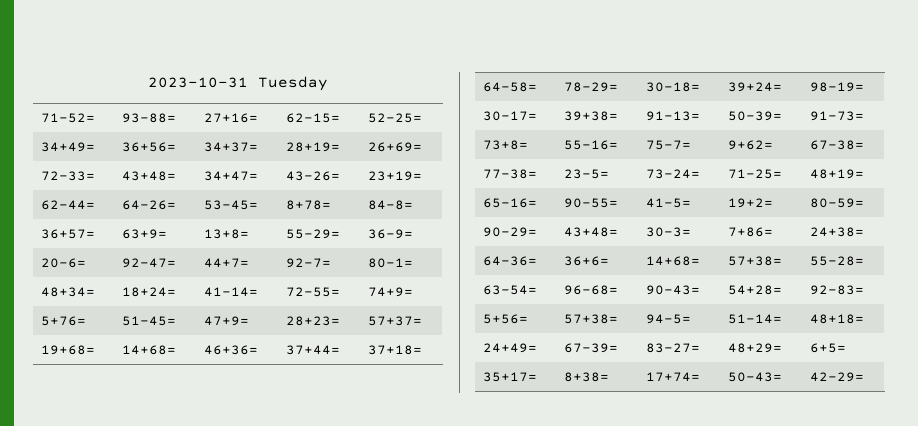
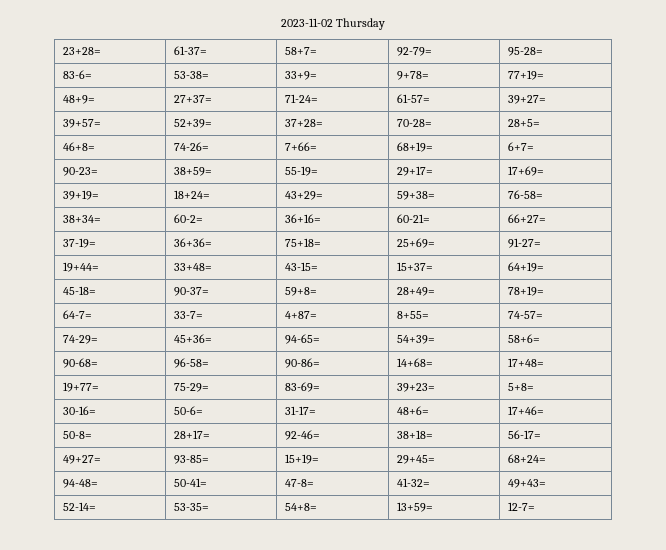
- 2023-10-31 Tuesday
- 71-52= | 93-88= | 27+16= | 62-15= | 52-25=
- 34+49= | 36+56= | 34+37= | 28+19= | 26+69=
- 72-33= | 43+48= | 34+47= | 43-26= | 23+19=
- 62-44= | 64-26= | 53-45= | 8+78= | 84-8=
- 36+57= | 63+9= | 13+8= | 55-29= | 36-9=
- 20-6= | 92-47= | 44+7= | 92-7= | 80-1=
- 48+34= | 18+24= | 41-14= | 72-55= | 74+9=
- 5+76= | 51-45= | 47+9= | 28+23= | 57+37=
- 19+68= | 14+68= | 46+36= | 37+44= | 37+18=
- 64-58= | 78-29= | 30-18= | 39+24= | 98-19=
- 30-17= | 39+38= | 91-13= | 50-39= | 91-73=
- 73+8= | 55-16= | 75-7= | 9+62= | 67-38=
- 77-38= | 23-5= | 73-24= | 71-25= | 48+19=
- 65-16= | 90-55= | 41-5= | 19+2= | 80-59=
- 90-29= | 43+48= | 30-3= | 7+86= | 24+38=
- 64-36= | 36+6= | 14+68= | 57+38= | 55-28=
- 63-54= | 96-68= | 90-43= | 54+28= | 92-83=
- 5+56= | 57+38= | 94-5= | 51-14= | 48+18=
- 24+49= | 67-39= | 83-27= | 48+29= | 6+5=
- 35+17= | 8+38= | 17+74= | 50-43= | 42-29=
+ 2023-11-02 Thursday
+ 23+28= | 61-37= | 58+7= | 92-79= | 95-28=
+ 83-6= | 53-38= | 33+9= | 9+78= | 77+19=
+ 48+9= | 27+37= | 71-24= | 61-57= | 39+27=
+ 39+57= | 52+39= | 37+28= | 70-28= | 28+5=
+ 46+8= | 74-26= | 7+66= | 68+19= | 6+7=
+ 90-23= | 38+59= | 55-19= | 29+17= | 17+69=
+ 39+19= | 18+24= | 43+29= | 59+38= | 76-58=
+ 38+34= | 60-2= | 36+16= | 60-21= | 66+27=
+ 37-19= | 36+36= | 75+18= | 25+69= | 91-27=
+ 19+44= | 33+48= | 43-15= | 15+37= | 64+19=
+ 45-18= | 90-37= | 59+8= | 28+49= | 78+19=
+ 64-7= | 33-7= | 4+87= | 8+55= | 74-57=
+ 74-29= | 45+36= | 94-65= | 54+39= | 58+6=
+ 90-68= | 96-58= | 90-86= | 14+68= | 17+48=
+ 19+77= | 75-29= | 83-69= | 39+23= | 5+8=
+ 30-16= | 50-6= | 31-17= | 48+6= | 17+46=
+ 50-8= | 28+17= | 92-46= | 38+18= | 56-17=
+ 49+27= | 93-85= | 15+19= | 29+45= | 68+24=
+ 94-48= | 50-41= | 47-8= | 41-32= | 49+43=
+ 52-14= | 53-35= | 54+8= | 13+59= | 12-7=

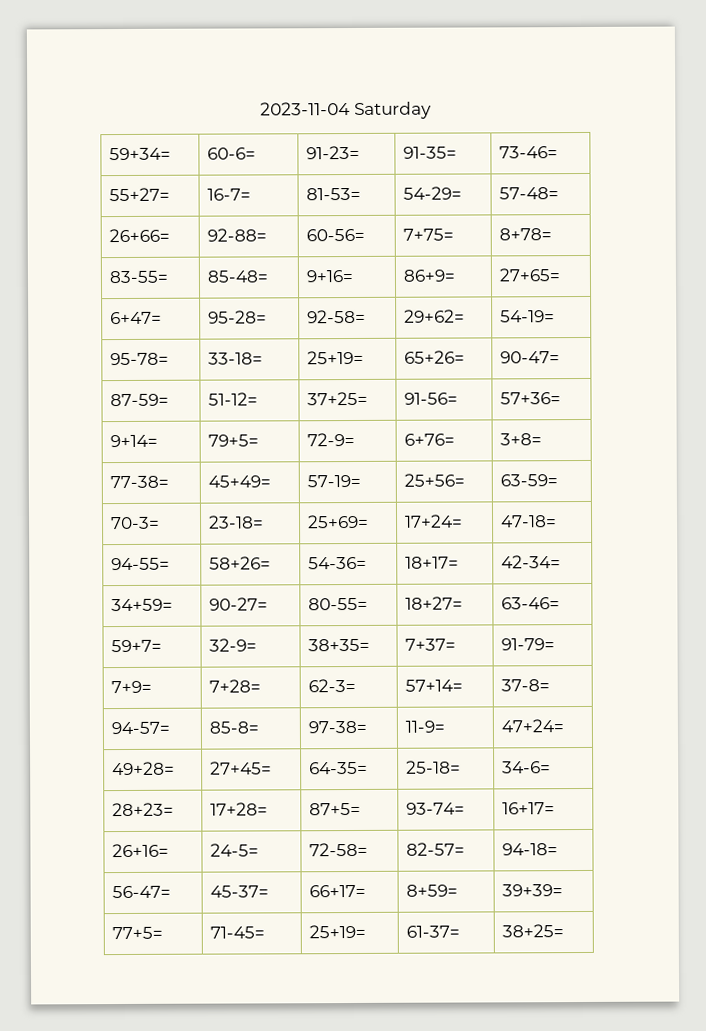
- 2023-11-02 Thursday
- 23+28= | 61-37= | 58+7= | 92-79= | 95-28=
- 83-6= | 53-38= | 33+9= | 9+78= | 77+19=
- 48+9= | 27+37= | 71-24= | 61-57= | 39+27=
- 39+57= | 52+39= | 37+28= | 70-28= | 28+5=
- 46+8= | 74-26= | 7+66= | 68+19= | 6+7=
- 90-23= | 38+59= | 55-19= | 29+17= | 17+69=
- 39+19= | 18+24= | 43+29= | 59+38= | 76-58=
- 38+34= | 60-2= | 36+16= | 60-21= | 66+27=
- 37-19= | 36+36= | 75+18= | 25+69= | 91-27=
- 19+44= | 33+48= | 43-15= | 15+37= | 64+19=
- 45-18= | 90-37= | 59+8= | 28+49= | 78+19=
- 64-7= | 33-7= | 4+87= | 8+55= | 74-57=
- 74-29= | 45+36= | 94-65= | 54+39= | 58+6=
- 90-68= | 96-58= | 90-86= | 14+68= | 17+48=
- 19+77= | 75-29= | 83-69= | 39+23= | 5+8=
- 30-16= | 50-6= | 31-17= | 48+6= | 17+46=
- 50-8= | 28+17= | 92-46= | 38+18= | 56-17=
- 49+27= | 93-85= | 15+19= | 29+45= | 68+24=
- 94-48= | 50-41= | 47-8= | 41-32= | 49+43=
- 52-14= | 53-35= | 54+8= | 13+59= | 12-7=
+ 2023-11-04 Saturday
+ 59+34= | 60-6= | 91-23= | 91-35= | 73-46=
+ 55+27= | 16-7= | 81-53= | 54-29= | 57-48=
+ 26+66= | 92-88= | 60-56= | 7+75= | 8+78=
+ 83-55= | 85-48= | 9+16= | 86+9= | 27+65=
+ 6+47= | 95-28= | 92-58= | 29+62= | 54-19=
+ 95-78= | 33-18= | 25+19= | 65+26= | 90-47=
+ 87-59= | 51-12= | 37+25= | 91-56= | 57+36=
+ 9+14= | 79+5= | 72-9= | 6+76= | 3+8=
+ 77-38= | 45+49= | 57-19= | 25+56= | 63-59=
+ 70-3= | 23-18= | 25+69= | 17+24= | 47-18=
+ 94-55= | 58+26= | 54-36= | 18+17= | 42-34=
+ 34+59= | 90-27= | 80-55= | 18+27= | 63-46=
+ 59+7= | 32-9= | 38+35= | 7+37= | 91-79=
+ 7+9= | 7+28= | 62-3= | 57+14= | 37-8=
+ 94-57= | 85-8= | 97-38= | 11-9= | 47+24=
+ 49+28= | 27+45= | 64-35= | 25-18= | 34-6=
+ 28+23= | 17+28= | 87+5= | 93-74= | 16+17=
+ 26+16= | 24-5= | 72-58= | 82-57= | 94-18=
+ 56-47= | 45-37= | 66+17= | 8+59= | 39+39=
+ 77+5= | 71-45= | 25+19= | 61-37= | 38+25=

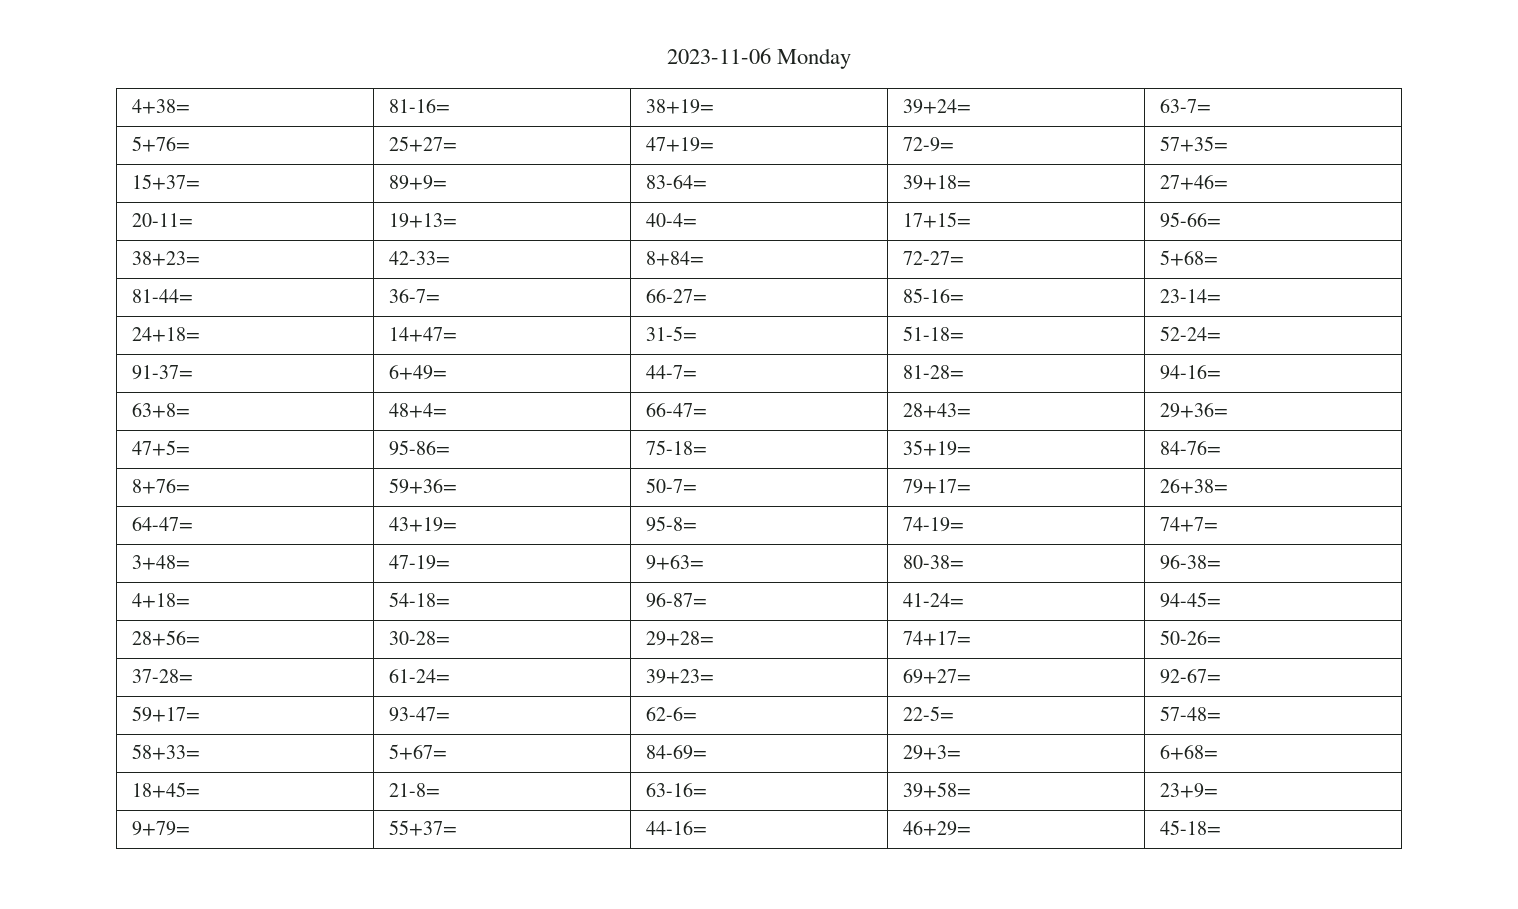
- 2023-11-04 Saturday
- 59+34= | 60-6= | 91-23= | 91-35= | 73-46=
- 55+27= | 16-7= | 81-53= | 54-29= | 57-48=
- 26+66= | 92-88= | 60-56= | 7+75= | 8+78=
- 83-55= | 85-48= | 9+16= | 86+9= | 27+65=
- 6+47= | 95-28= | 92-58= | 29+62= | 54-19=
- 95-78= | 33-18= | 25+19= | 65+26= | 90-47=
- 87-59= | 51-12= | 37+25= | 91-56= | 57+36=
- 9+14= | 79+5= | 72-9= | 6+76= | 3+8=
- 77-38= | 45+49= | 57-19= | 25+56= | 63-59=
- 70-3= | 23-18= | 25+69= | 17+24= | 47-18=
- 94-55= | 58+26= | 54-36= | 18+17= | 42-34=
- 34+59= | 90-27= | 80-55= | 18+27= | 63-46=
- 59+7= | 32-9= | 38+35= | 7+37= | 91-79=
- 7+9= | 7+28= | 62-3= | 57+14= | 37-8=
- 94-57= | 85-8= | 97-38= | 11-9= | 47+24=
- 49+28= | 27+45= | 64-35= | 25-18= | 34-6=
- 28+23= | 17+28= | 87+5= | 93-74= | 16+17=
- 26+16= | 24-5= | 72-58= | 82-57= | 94-18=
- 56-47= | 45-37= | 66+17= | 8+59= | 39+39=
- 77+5= | 71-45= | 25+19= | 61-37= | 38+25=
+ 2023-11-06 Monday
+ 4+38= | 81-16= | 38+19= | 39+24= | 63-7=
+ 5+76= | 25+27= | 47+19= | 72-9= | 57+35=
+ 15+37= | 89+9= | 83-64= | 39+18= | 27+46=
+ 20-11= | 19+13= | 40-4= | 17+15= | 95-66=
+ 38+23= | 42-33= | 8+84= | 72-27= | 5+68=
+ 81-44= | 36-7= | 66-27= | 85-16= | 23-14=
+ 24+18= | 14+47= | 31-5= | 51-18= | 52-24=
+ 91-37= | 6+49= | 44-7= | 81-28= | 94-16=
+ 63+8= | 48+4= | 66-47= | 28+43= | 29+36=
+ 47+5= | 95-86= | 75-18= | 35+19= | 84-76=
+ 8+76= | 59+36= | 50-7= | 79+17= | 26+38=
+ 64-47= | 43+19= | 95-8= | 74-19= | 74+7=
+ 3+48= | 47-19= | 9+63= | 80-38= | 96-38=
+ 4+18= | 54-18= | 96-87= | 41-24= | 94-45=
+ 28+56= | 30-28= | 29+28= | 74+17= | 50-26=
+ 37-28= | 61-24= | 39+23= | 69+27= | 92-67=
+ 59+17= | 93-47= | 62-6= | 22-5= | 57-48=
+ 58+33= | 5+67= | 84-69= | 29+3= | 6+68=
+ 18+45= | 21-8= | 63-16= | 39+58= | 23+9=
+ 9+79= | 55+37= | 44-16= | 46+29= | 45-18=

